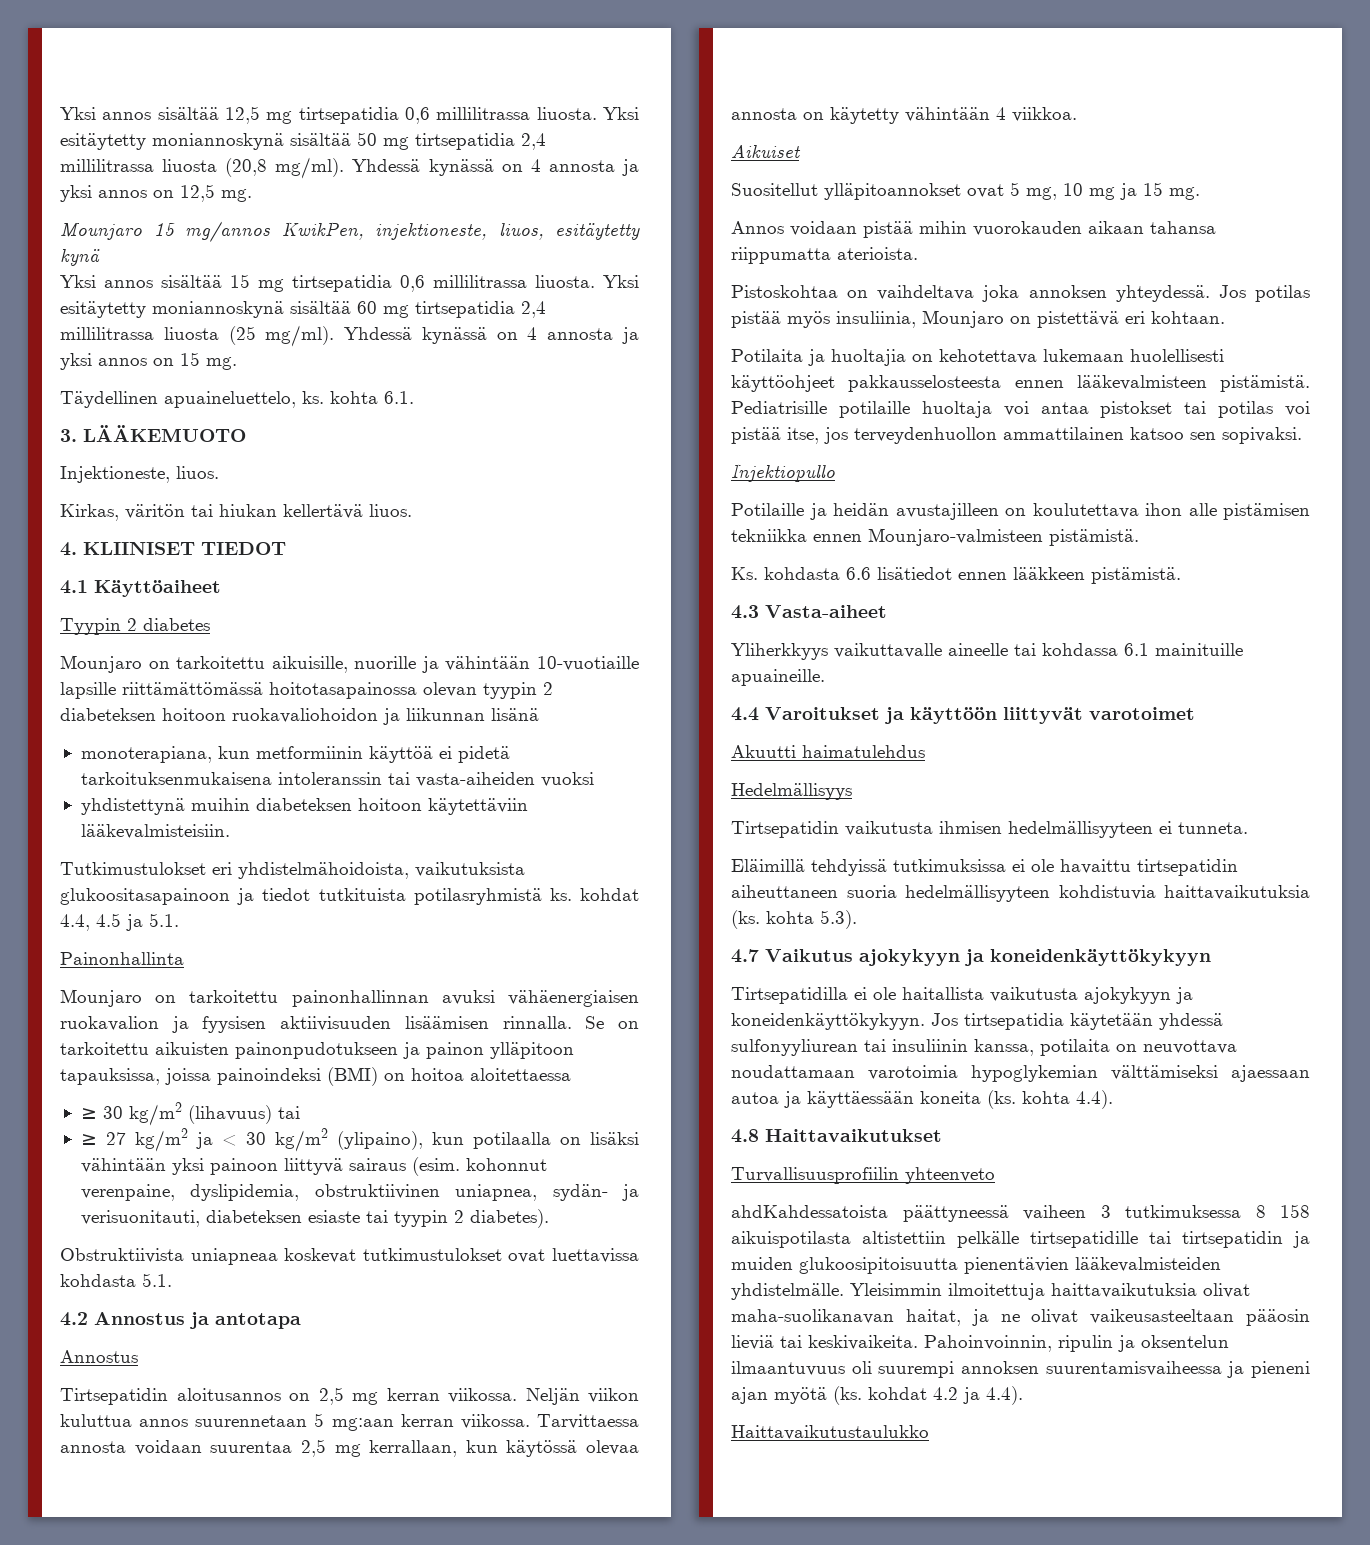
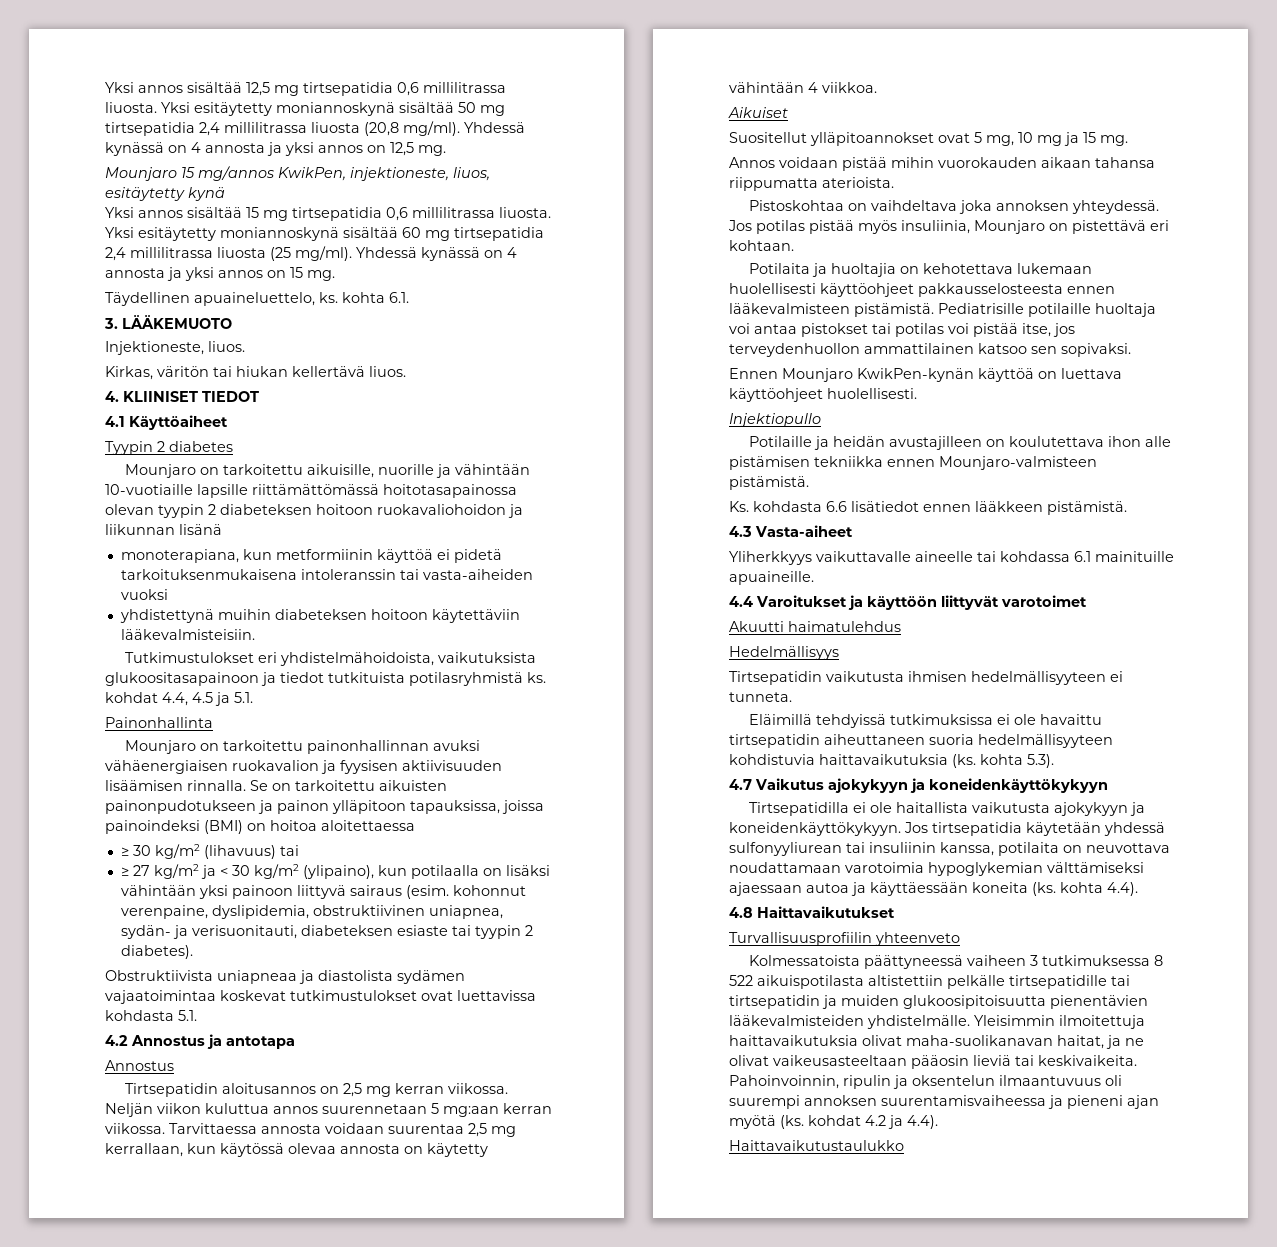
- Obstruktiivista uniapneaa koskevat tutkimustulokset ovat luettavissa kohdasta 5.1.
+ Obstruktiivista uniapneaa ja diastolista sydämen vajaatoimintaa koskevat tutkimustulokset ovat luettavissa kohdasta 5.1.
+ Ennen Mounjaro KwikPen-kynän käyttöä on luettava käyttöohjeet huolellisesti.
- ahdKahdessatoista päättyneessä vaiheen 3 tutkimuksessa 8 158 aikuispotilasta altistettiin pelkälle tirtsepatidille tai tirtsepatidin ja muiden glukoosipitoisuutta pienentävien lääkevalmisteiden yhdistelmälle.
+ Kolmessatoista päättyneessä vaiheen 3 tutkimuksessa 8 522 aikuispotilasta altistettiin pelkälle tirtsepatidille tai tirtsepatidin ja muiden glukoosipitoisuutta pienentävien lääkevalmisteiden yhdistelmälle.

